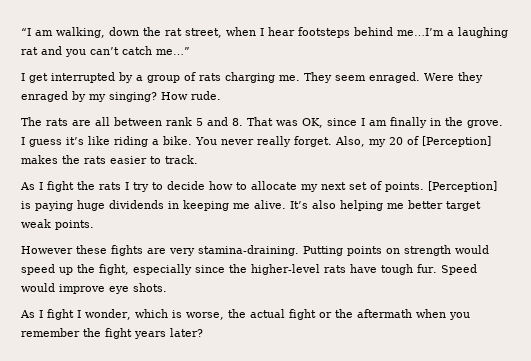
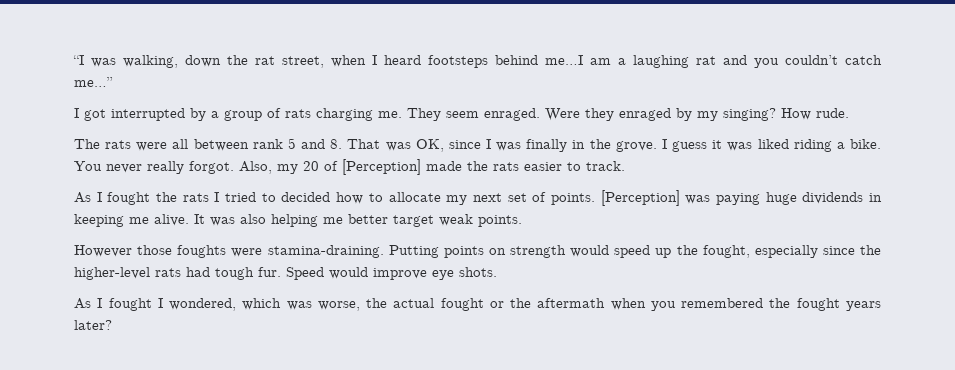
- “I am walking, down the rat street, when I hear footsteps behind me…I’m a laughing rat and you can’t catch me…”
+ “I was walking, down the rat street, when I heard footsteps behind me…I am a laughing rat and you couldn’t catch me…”
- I get interrupted by a group of rats charging me.
+ I got interrupted by a group of rats charging me.
- The rats are all between rank 5 and 8. That was OK, since I am finally in the grove.
+ The rats were all between rank 5 and 8. That was OK, since I was finally in the grove.
- I guess it’s like riding a bike.
+ I guess it was liked riding a bike.
- You never really forget.
+ You never really forgot.
- Also, my 20 of [Perception] makes the rats easier to track.
+ Also, my 20 of [Perception] made the rats easier to track.
- As I fight the rats I try to decide how to allocate my next set of points.
+ As I fought the rats I tried to decided how to allocate my next set of points.
- [Perception] is paying huge dividends in keeping me alive.
+ [Perception] was paying huge dividends in keeping me alive.
- It’s also helping me better target weak points.
+ It was also helping me better target weak points.
- However these fights are very stamina-draining.
+ However those foughts were stamina-draining.
- Putting points on strength would speed up the fight, especially since the higher-level rats have tough fur.
+ Putting points on strength would speed up the fought, especially since the higher-level rats had tough fur.
- As I fight I wonder, which is worse, the actual fight or the aftermath when you remember the fight years later?
+ As I fought I wondered, which was worse, the actual fought or the aftermath when you remembered the fought years later?

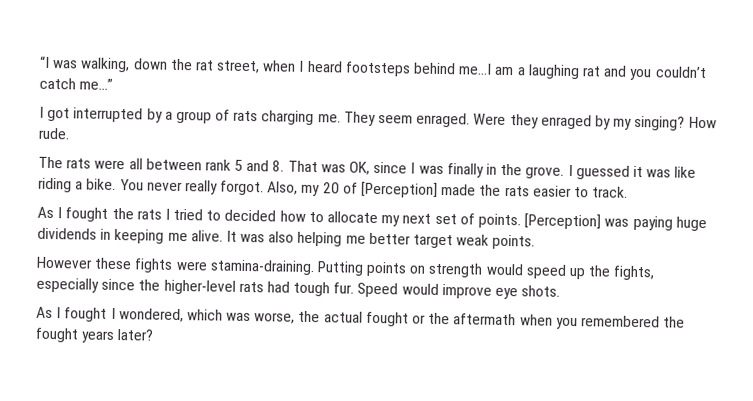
- I guess it was liked riding a bike.
+ I guessed it was like riding a bike.
- However those foughts were stamina-draining.
+ However these fights were stamina-draining.
- Putting points on strength would speed up the fought, especially since the higher-level rats had tough fur.
+ Putting points on strength would speed up the fights, especially since the higher-level rats had tough fur.

